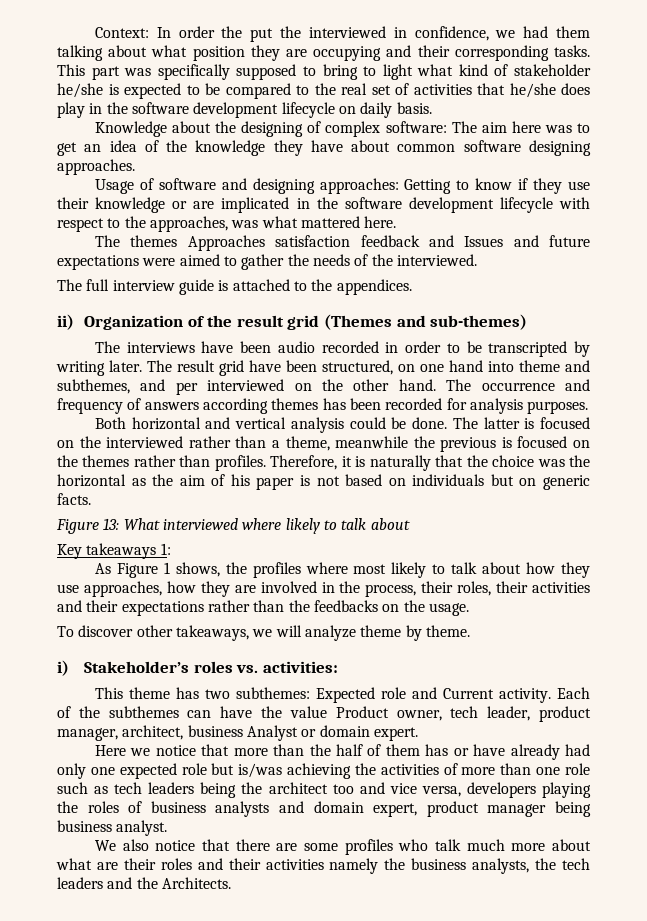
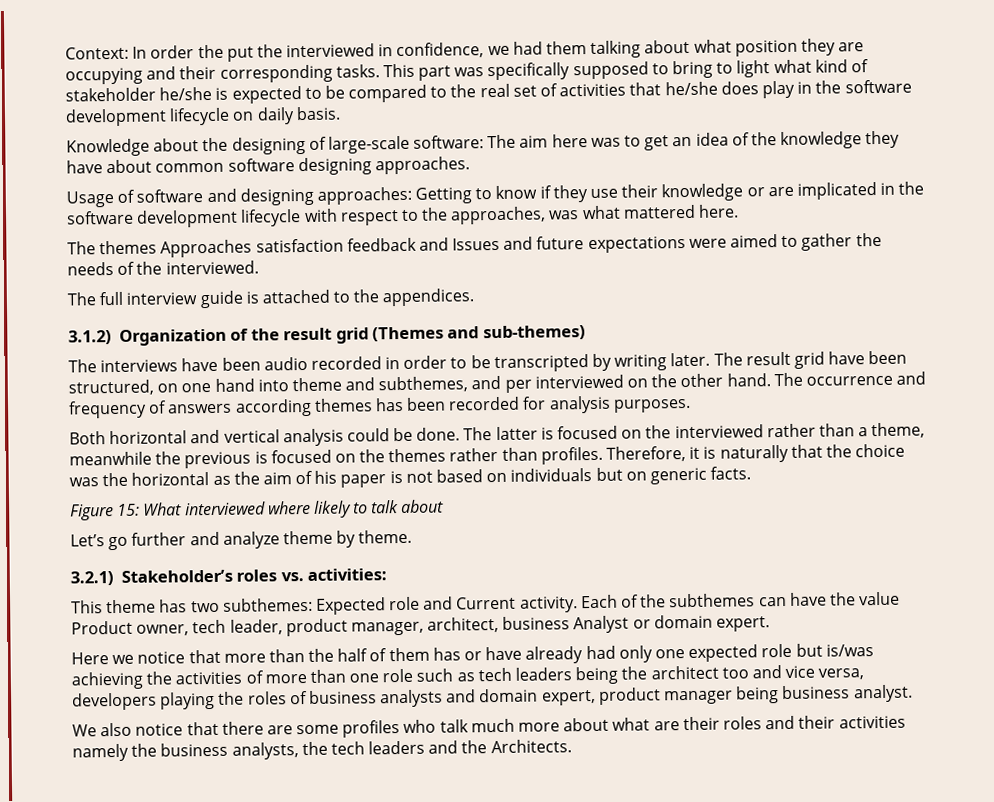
- Knowledge about the designing of complex software: The aim here was to get an idea of the knowledge they have about common software designing approaches.
+ Knowledge about the designing of large-scale software: The aim here was to get an idea of the knowledge they have about common software designing approaches.
- ii) Organization of the result grid (Themes and sub-themes)
+ 3.1.2) Organization of the result grid (Themes and sub-themes)
- Figure 13: What interviewed where likely to talk about
+ Figure 15: What interviewed where likely to talk about
- Key takeaways 1:
- As Figure 1 shows, the profiles where most likely to talk about how they use approaches, how they are involved in the process, their roles, their activities and their expectations rather than the feedbacks on the usage.
- To discover other takeaways, we will analyze theme by theme.
+ Let’s go further and analyze theme by theme.
- i) Stakeholder’s roles vs. activities:
+ 3.2.1) Stakeholder’s roles vs. activities:

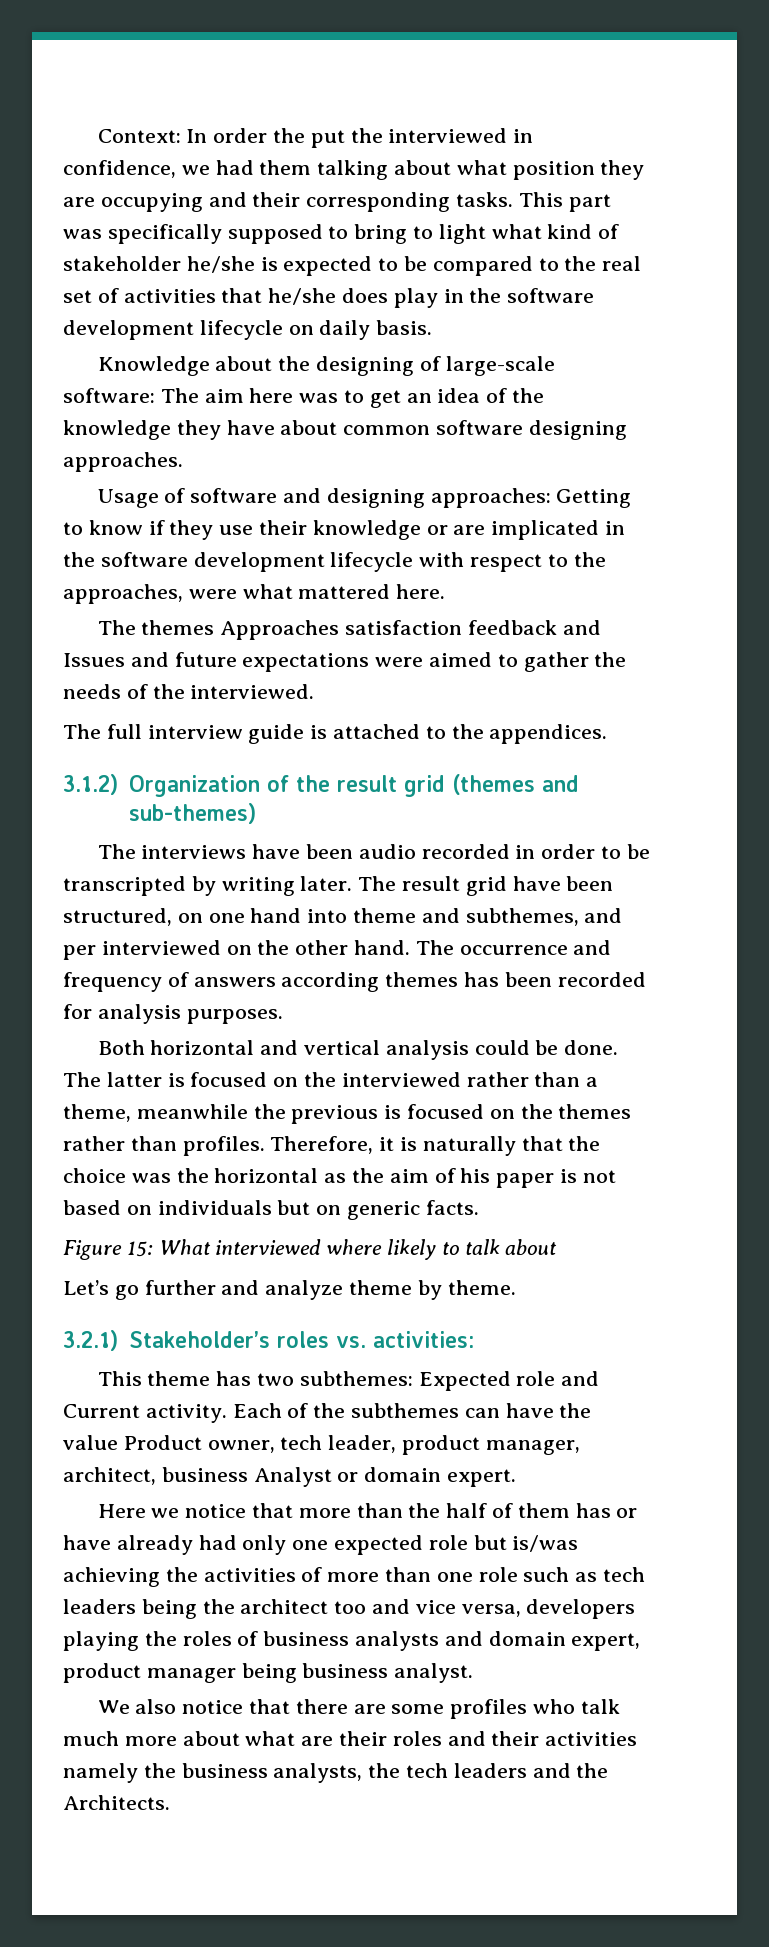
- Usage of software and designing approaches: Getting to know if they use their knowledge or are implicated in the software development lifecycle with respect to the approaches, was what mattered here.
+ Usage of software and designing approaches: Getting to know if they use their knowledge or are implicated in the software development lifecycle with respect to the approaches, were what mattered here.
- 3.1.2) Organization of the result grid (Themes and sub-themes)
+ 3.1.2) Organization of the result grid (themes and sub-themes)

